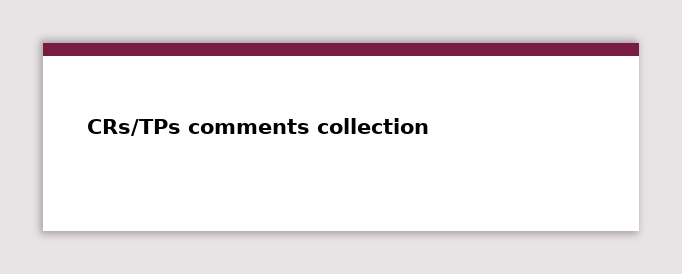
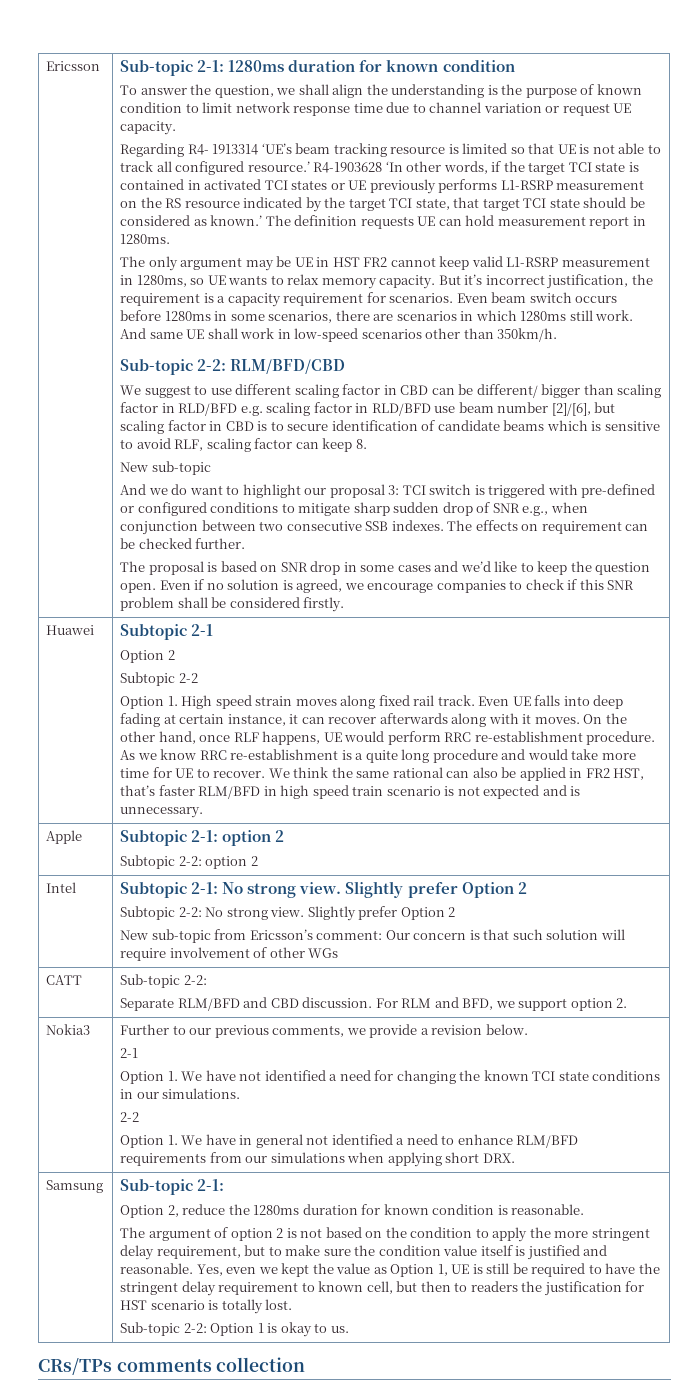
+ Ericsson | Sub-topic 2-1: 1280ms duration for known condition
+ To answer the question, we shall align the understanding is the purpose of known condition to limit network response time due to channel variation or request UE capacity.
+ Regarding R4- 1913314 ‘UE’s beam tracking resource is limited so that UE is not able to track all configured resource.’ R4-1903628 ‘In other words, if the target TCI state is contained in activated TCI states or UE previously performs L1-RSRP measurement on the RS resource indicated by the target TCI state, that target TCI state should be considered as known.’ The definition requests UE can hold measurement report in 1280ms.
+ The only argument may be UE in HST FR2 cannot keep valid L1-RSRP measurement in 1280ms, so UE wants to relax memory capacity. But it’s incorrect justification, the requirement is a capacity requirement for scenarios. Even beam switch occurs before 1280ms in some scenarios, there are scenarios in which 1280ms still work. And same UE shall work in low-speed scenarios other than 350km/h.
+ Sub-topic 2-2: RLM/BFD/CBD
+ We suggest to use different scaling factor in CBD can be different/ bigger than scaling factor in RLD/BFD e.g. scaling factor in RLD/BFD use beam number [2]/[6], but scaling factor in CBD is to secure identification of candidate beams which is sensitive to avoid RLF, scaling factor can keep 8.
+ New sub-topic
+ And we do want to highlight our proposal 3: TCI switch is triggered with pre-defined or configured conditions to mitigate sharp sudden drop of SNR e.g., when conjunction between two consecutive SSB indexes. The effects on requirement can be checked further.
+ The proposal is based on SNR drop in some cases and we’d like to keep the question open. Even if no solution is agreed, we encourage companies to check if this SNR problem shall be considered firstly.
+ Huawei | Subtopic 2-1
+ Option 2
+ Subtopic 2-2
+ Option 1. High speed strain moves along fixed rail track. Even UE falls into deep fading at certain instance, it can recover afterwards along with it moves. On the other hand, once RLF happens, UE would perform RRC re-establishment procedure. As we know RRC re-establishment is a quite long procedure and would take more time for UE to recover. We think the same rational can also be applied in FR2 HST, that’s faster RLM/BFD in high speed train scenario is not expected and is unnecessary.
+ Apple | Subtopic 2-1: option 2
+ Subtopic 2-2: option 2
+ Intel | Subtopic 2-1: No strong view. Slightly prefer Option 2
+ Subtopic 2-2: No strong view. Slightly prefer Option 2
+ New sub-topic from Ericsson’s comment: Our concern is that such solution will require involvement of other WGs
+ CATT | Sub-topic 2-2:
+ Separate RLM/BFD and CBD discussion. For RLM and BFD, we support option 2.
+ Nokia3 | Further to our previous comments, we provide a revision below.
+ 2-1
+ Option 1. We have not identified a need for changing the known TCI state conditions in our simulations.
+ 2-2
+ Option 1. We have in general not identified a need to enhance RLM/BFD requirements from our simulations when applying short DRX.
+ Samsung | Sub-topic 2-1:
+ Option 2, reduce the 1280ms duration for known condition is reasonable.
+ The argument of option 2 is not based on the condition to apply the more stringent delay requirement, but to make sure the condition value itself is justified and reasonable. Yes, even we kept the value as Option 1, UE is still be required to have the stringent delay requirement to known cell, but then to readers the justification for HST scenario is totally lost.
+ Sub-topic 2-2: Option 1 is okay to us.

